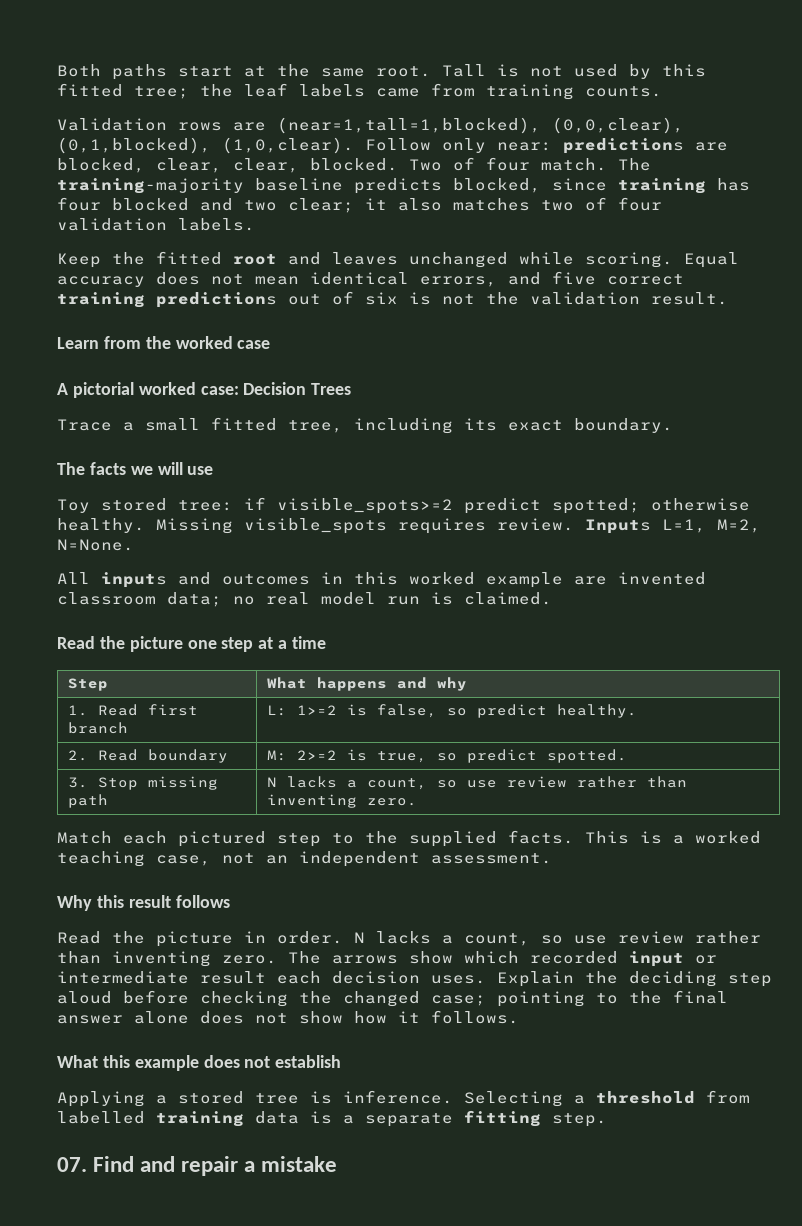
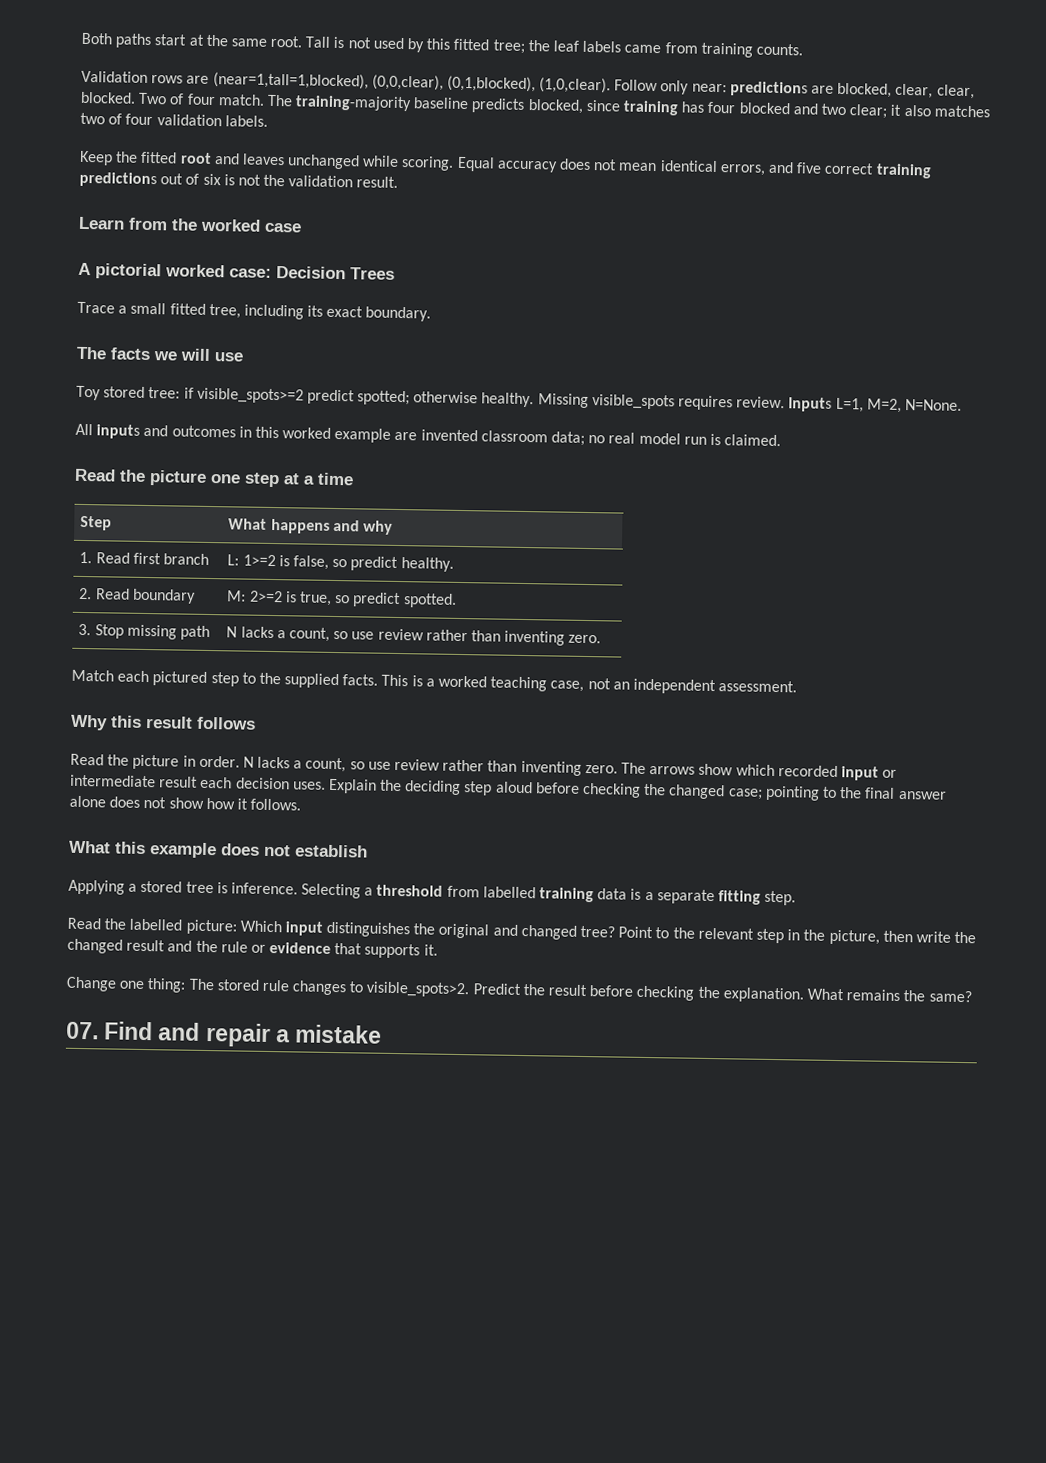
+ Read the labelled picture: Which input distinguishes the original and changed tree? Point to the relevant step in the picture, then write the changed result and the rule or evidence that supports it.
+ Change one thing: The stored rule changes to visible_spots>2. Predict the result before checking the explanation. What remains the same?

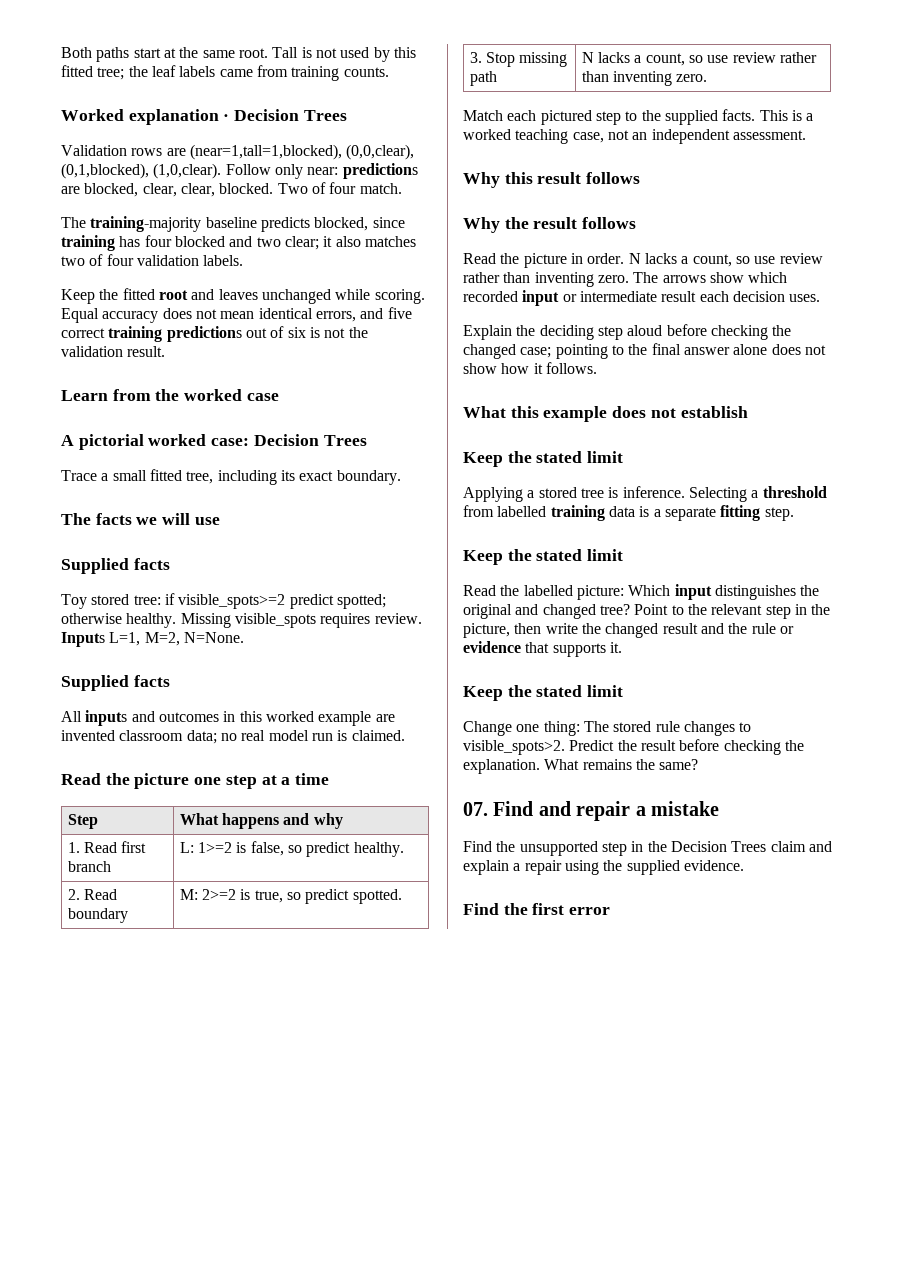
+ Worked explanation · Decision Trees
- Two of four match. The training-majority baseline predicts blocked, since training has four blocked and two clear; it also matches two of four validation labels.
+ Two of four match.
+ The training-majority baseline predicts blocked, since training has four blocked and two clear; it also matches two of four validation labels.
  The facts we will use
+ Supplied facts
  Inputs L=1, M=2, N=None.
+ Supplied facts
+ Why the result follows
- The arrows show which recorded input or intermediate result each decision uses. Explain the deciding step aloud before checking the changed case; pointing to the final answer alone does not show how it follows.
+ The arrows show which recorded input or intermediate result each decision uses.
+ Explain the deciding step aloud before checking the changed case; pointing to the final answer alone does not show how it follows.
  What this example does not establish
+ Keep the stated limit
  Selecting a threshold from labelled training data is a separate fitting step.
+ Keep the stated limit
  Point to the relevant step in the picture, then write the changed result and the rule or evidence that supports it.
+ Keep the stated limit
+ Find the unsupported step in the Decision Trees claim and explain a repair using the supplied evidence.
+ Find the first error

